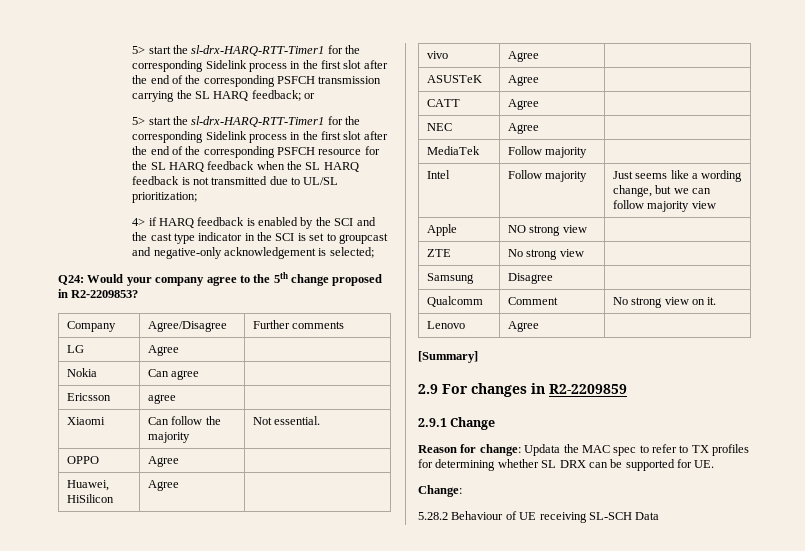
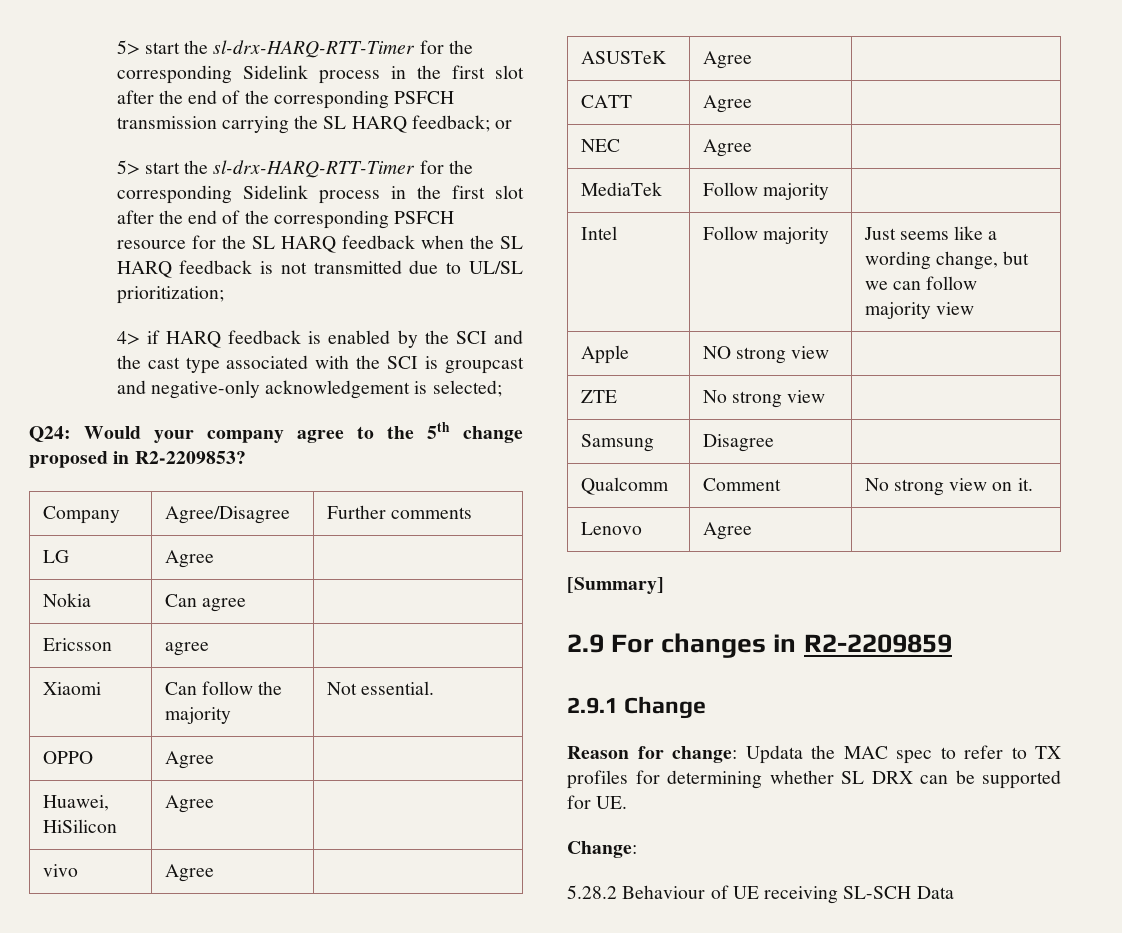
- 5> start the sl-drx-HARQ-RTT-Timer1 for the corresponding Sidelink process in the first slot after the end of the corresponding PSFCH transmission carrying the SL HARQ feedback; or
+ 5> start the sl-drx-HARQ-RTT-Timer for the corresponding Sidelink process in the first slot after the end of the corresponding PSFCH transmission carrying the SL HARQ feedback; or
- 5> start the sl-drx-HARQ-RTT-Timer1 for the corresponding Sidelink process in the first slot after the end of the corresponding PSFCH resource for the SL HARQ feedback when the SL HARQ feedback is not transmitted due to UL/SL prioritization;
+ 5> start the sl-drx-HARQ-RTT-Timer for the corresponding Sidelink process in the first slot after the end of the corresponding PSFCH resource for the SL HARQ feedback when the SL HARQ feedback is not transmitted due to UL/SL prioritization;
- 4> if HARQ feedback is enabled by the SCI and the cast type indicator in the SCI is set to groupcast and negative-only acknowledgement is selected;
+ 4> if HARQ feedback is enabled by the SCI and the cast type associated with the SCI is groupcast and negative-only acknowledgement is selected;

